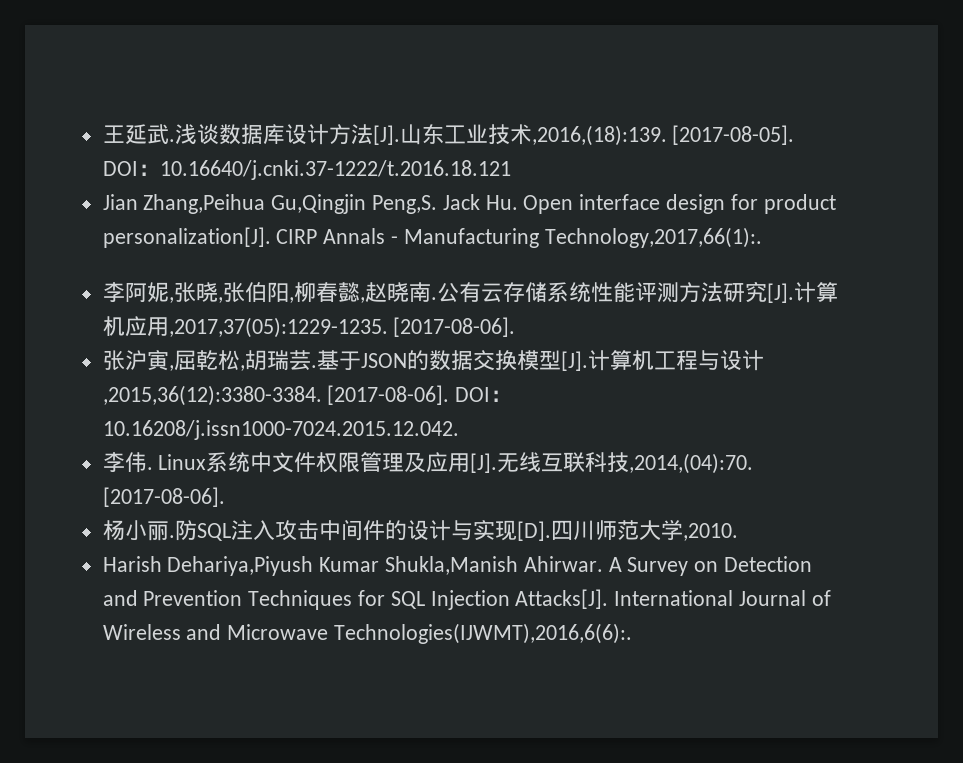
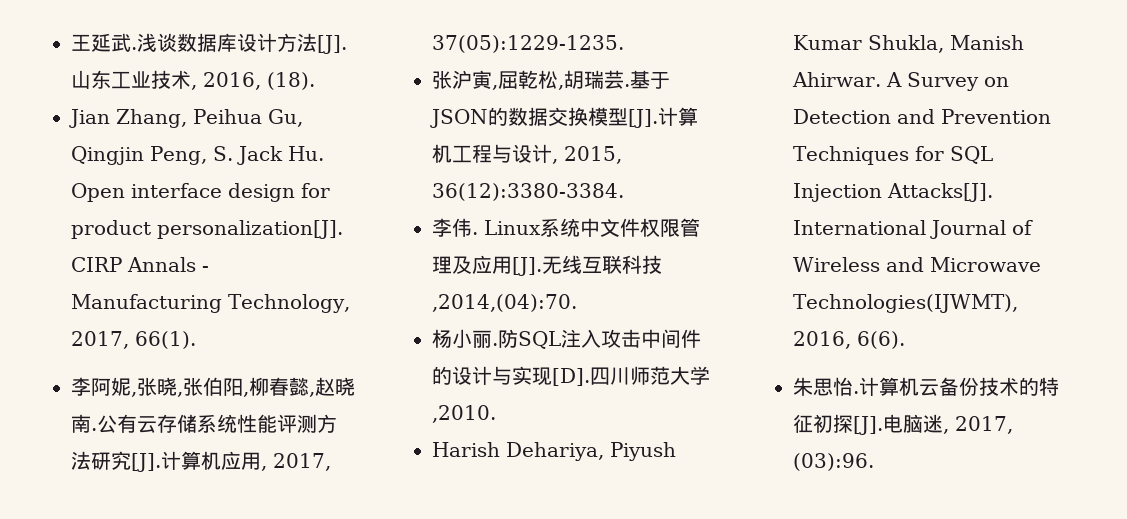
- 浅谈数据库设计方法[J].山东工业技术,2016,(18):139. [2017-08-05]. DOI：10.16640/j.cnki.37-1222/t.2016.18.121
- Jian Zhang,Peihua Gu,Qingjin Peng,S. Jack Hu. Open interface design for product personalization[J].
+ 浅谈数据库设计方法[J].山东工业技术, 2016, (18).
+ Jian Zhang, Peihua Gu, Qingjin Peng, S. Jack Hu. Open interface design for product personalization[J].
- CIRP Annals - Manufacturing Technology,2017,66(1):.
+ CIRP Annals - Manufacturing Technology, 2017, 66(1).
- 公有云存储系统性能评测方法研究[J].计算机应用,2017,37(05):1229-1235. [2017-08-06].
+ 公有云存储系统性能评测方法研究[J].计算机应用, 2017, 37(05):1229-1235.
- 基于JSON的数据交换模型[J].计算机工程与设计,2015,36(12):3380-3384. [2017-08-06]. DOI：10.16208/j.issn1000-7024.2015.12.042.
+ 基于JSON的数据交换模型[J].计算机工程与设计, 2015, 36(12):3380-3384.
- Linux系统中文件权限管理及应用[J].无线互联科技,2014,(04):70. [2017-08-06].
+ Linux系统中文件权限管理及应用[J].无线互联科技,2014,(04):70.
- Harish Dehariya,Piyush Kumar Shukla,Manish Ahirwar.
+ Harish Dehariya, Piyush Kumar Shukla, Manish Ahirwar.
- International Journal of Wireless and Microwave Technologies(IJWMT),2016,6(6):.
+ International Journal of Wireless and Microwave Technologies(IJWMT), 2016, 6(6).
+ 朱思怡.计算机云备份技术的特征初探[J].电脑迷, 2017, (03):96.

